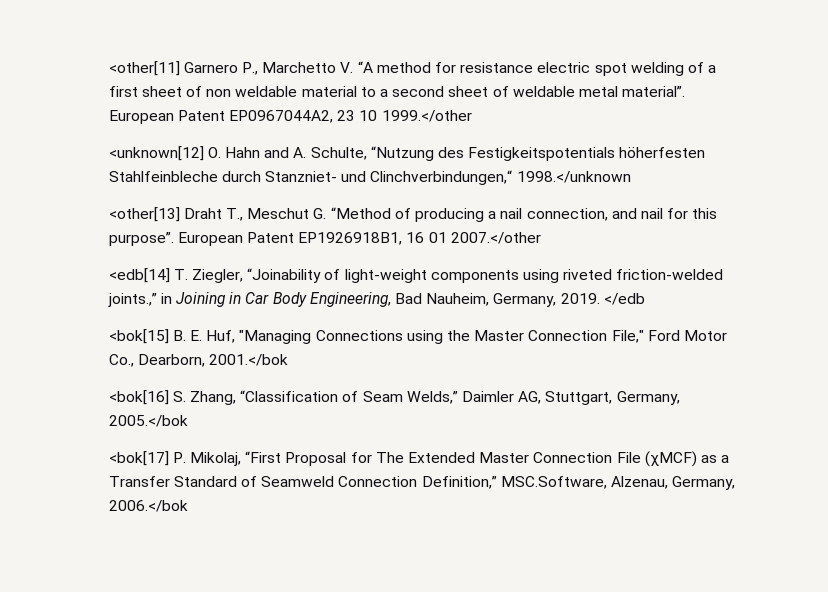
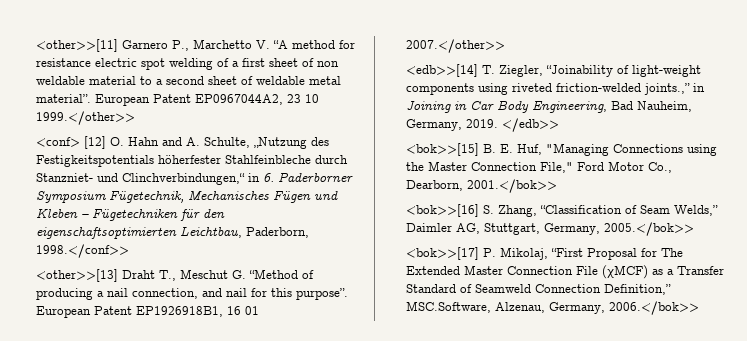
- <other[11] Garnero P., Marchetto V. “A method for resistance electric spot welding of a first sheet of non weldable material to a second sheet of weldable metal material”.
+ <other>>[11] Garnero P., Marchetto V. “A method for resistance electric spot welding of a first sheet of non weldable material to a second sheet of weldable metal material”.
- European Patent EP0967044A2, 23 10 1999.</other
- <unknown[12] O. Hahn and A. Schulte, “Nutzung des Festigkeitspotentials höherfesten Stahlfeinbleche durch Stanzniet- und Clinchverbindungen,“ 1998.</unknown
- <other[13] Draht T., Meschut G. “Method of producing a nail connection, and nail for this purpose”.
+ European Patent EP0967044A2, 23 10 1999.</other>>
+ <conf> [12] O. Hahn and A. Schulte, „Nutzung des Festigkeitspotentials höherfester Stahlfeinbleche durch Stanzniet- und Clinchverbindungen,“ in 6. Paderborner Symposium Fügetechnik, Mechanisches Fügen und Kleben – Fügetechniken für den eigenschaftsoptimierten Leichtbau, Paderborn, 1998.</conf>>
+ <other>>[13] Draht T., Meschut G. “Method of producing a nail connection, and nail for this purpose”.
- European Patent EP1926918B1, 16 01 2007.</other
- <edb[14] T. Ziegler, “Joinability of light-weight components using riveted friction-welded joints.,” in Joining in Car Body Engineering, Bad Nauheim, Germany, 2019.
+ European Patent EP1926918B1, 16 01 2007.</other>>
+ <edb>>[14] T. Ziegler, “Joinability of light-weight components using riveted friction-welded joints.,” in Joining in Car Body Engineering, Bad Nauheim, Germany, 2019.
- </edb
- <bok[15] B. E. Huf, "Managing Connections using the Master Connection File," Ford Motor Co., Dearborn, 2001.</bok
- <bok[16] S. Zhang, “Classification of Seam Welds,” Daimler AG, Stuttgart, Germany, 2005.</bok
- <bok[17] P. Mikolaj, “First Proposal for The Extended Master Connection File (χMCF) as a Transfer Standard of Seamweld Connection Definition,” MSC.Software, Alzenau, Germany, 2006.</bok
+ </edb>>
+ <bok>>[15] B. E. Huf, "Managing Connections using the Master Connection File," Ford Motor Co., Dearborn, 2001.</bok>>
+ <bok>>[16] S. Zhang, “Classification of Seam Welds,” Daimler AG, Stuttgart, Germany, 2005.</bok>>
+ <bok>>[17] P. Mikolaj, “First Proposal for The Extended Master Connection File (χMCF) as a Transfer Standard of Seamweld Connection Definition,” MSC.Software, Alzenau, Germany, 2006.</bok>>

